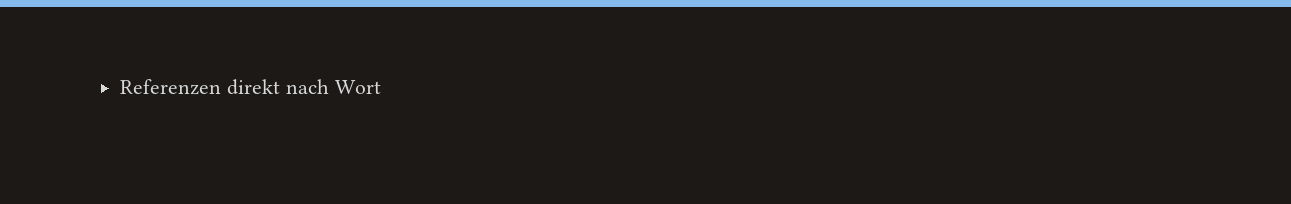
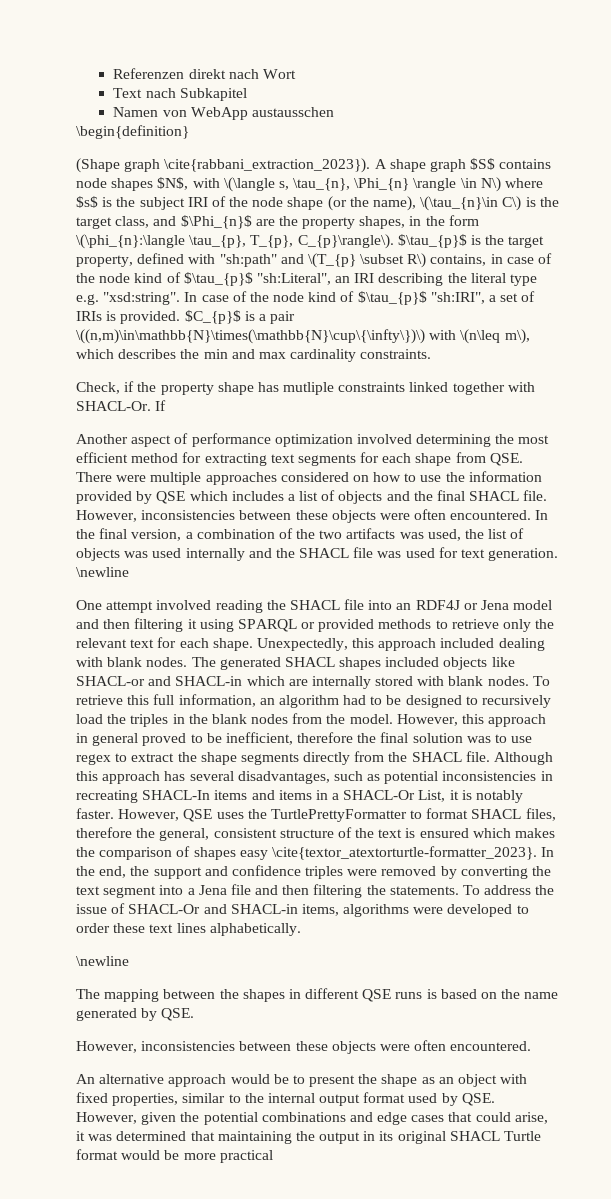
+ Text nach Subkapitel
+ Namen von WebApp austausschen
+ \begin{definition}
+ (Shape graph \cite{rabbani_extraction_2023}). A shape graph $S$ contains node shapes $N$, with \(\langle s, \tau_{n}, \Phi_{n} \rangle \in N\) where $s$ is the subject IRI of the node shape (or the name), \(\tau_{n}\in C\) is the target class, and $\Phi_{n}$ are the property shapes, in the form \(\phi_{n}:\langle \tau_{p}, T_{p}, C_{p}\rangle\). $\tau_{p}$ is the target property, defined with "sh:path" and \(T_{p} \subset R\) contains, in case of the node kind of $\tau_{p}$ "sh:Literal", an IRI describing the literal type e.g. "xsd:string". In case of the node kind of $\tau_{p}$ "sh:IRI", a set of IRIs is provided. $C_{p}$ is a pair \((n,m)\in\mathbb{N}\times(\mathbb{N}\cup\{\infty\})\) with \(n\leq m\), which describes the min and max cardinality constraints.
+ Check, if the property shape has mutliple constraints linked together with SHACL-Or. If
+ Another aspect of performance optimization involved determining the most efficient method for extracting text segments for each shape from QSE. There were multiple approaches considered on how to use the information provided by QSE which includes a list of objects and the final SHACL file. However, inconsistencies between these objects were often encountered. In the final version, a combination of the two artifacts was used, the list of objects was used internally and the SHACL file was used for text generation. \newline
+ One attempt involved reading the SHACL file into an RDF4J or Jena model and then filtering it using SPARQL or provided methods to retrieve only the relevant text for each shape. Unexpectedly, this approach included dealing with blank nodes. The generated SHACL shapes included objects like SHACL-or and SHACL-in which are internally stored with blank nodes. To retrieve this full information, an algorithm had to be designed to recursively load the triples in the blank nodes from the model. However, this approach in general proved to be inefficient, therefore the final solution was to use regex to extract the shape segments directly from the SHACL file. Although this approach has several disadvantages, such as potential inconsistencies in recreating SHACL-In items and items in a SHACL-Or List, it is notably faster. However, QSE uses the TurtlePrettyFormatter to format SHACL files, therefore the general, consistent structure of the text is ensured which makes the comparison of shapes easy \cite{textor_atextorturtle-formatter_2023}. In the end, the support and confidence triples were removed by converting the text segment into a Jena file and then filtering the statements. To address the issue of SHACL-Or and SHACL-in items, algorithms were developed to order these text lines alphabetically.
+ \newline
+ The mapping between the shapes in different QSE runs is based on the name generated by QSE.
+ However, inconsistencies between these objects were often encountered.
+ An alternative approach would be to present the shape as an object with fixed properties, similar to the internal output format used by QSE. However, given the potential combinations and edge cases that could arise, it was determined that maintaining the output in its original SHACL Turtle format would be more practical

